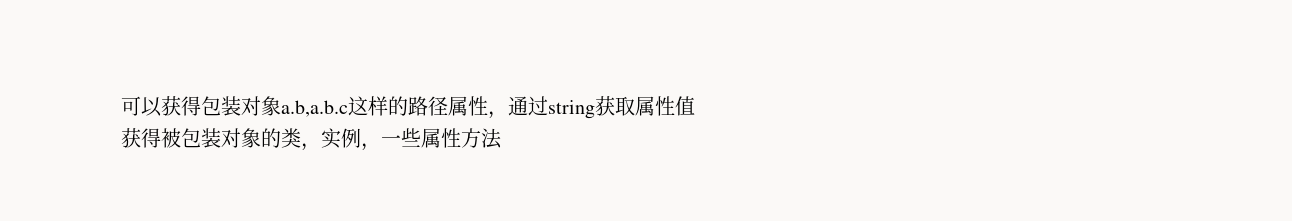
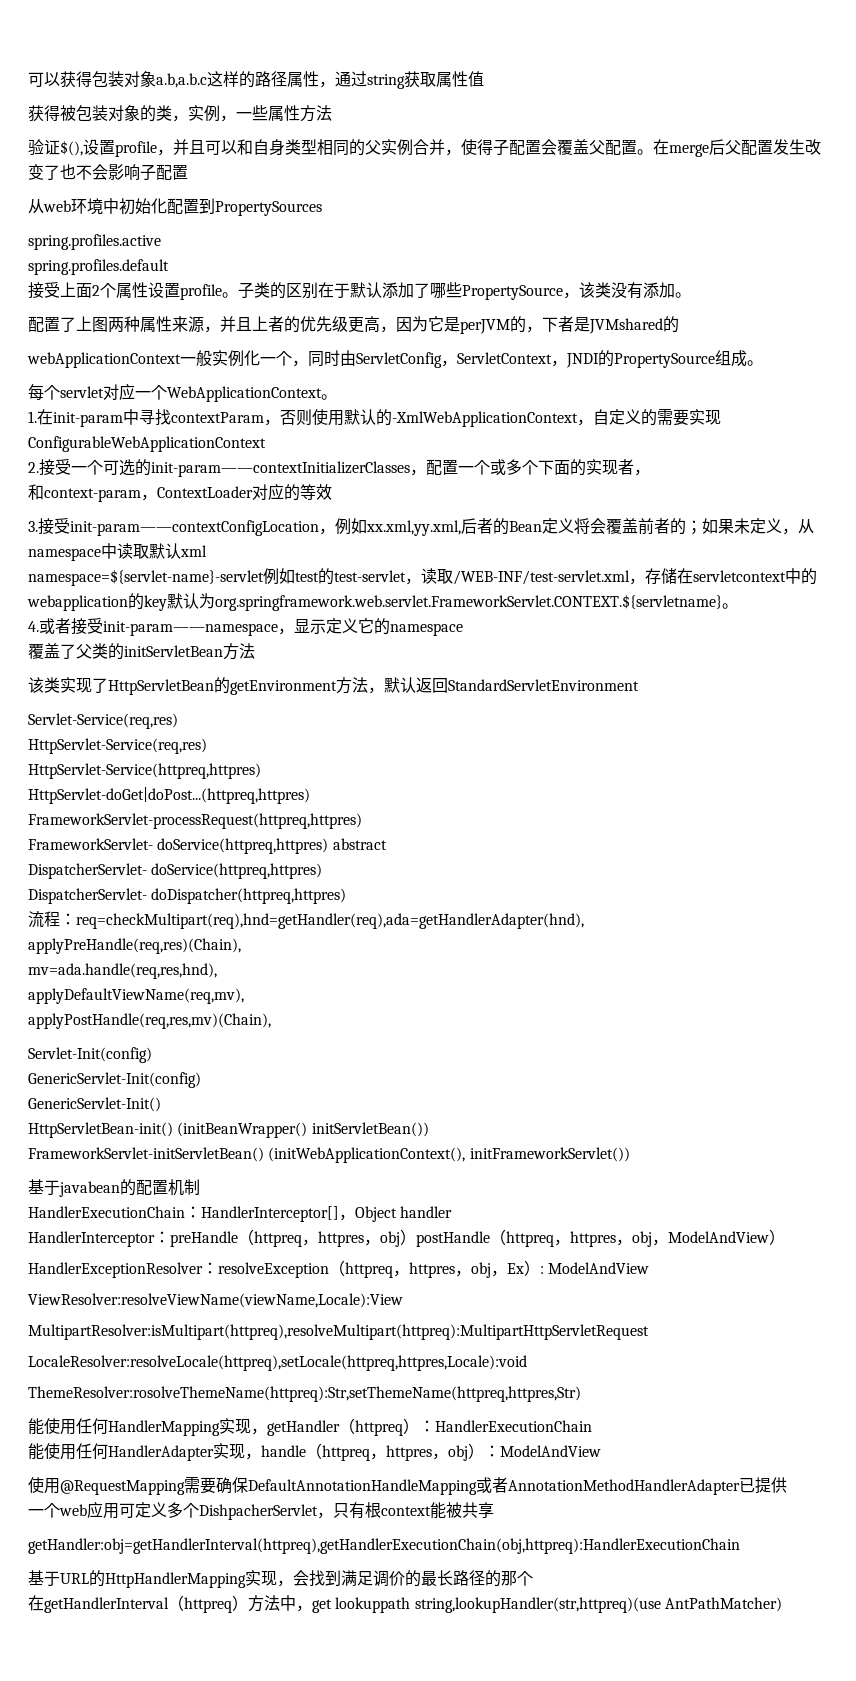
+ 验证$(),设置profile，并且可以和自身类型相同的父实例合并，使得子配置会覆盖父配置。在merge后父配置发生改变了也不会影响子配置
+ 从web环境中初始化配置到PropertySources
+ spring.profiles.active
+ spring.profiles.default
+ 接受上面2个属性设置profile。子类的区别在于默认添加了哪些PropertySource，该类没有添加。
+ 配置了上图两种属性来源，并且上者的优先级更高，因为它是perJVM的，下者是JVMshared的
+ webApplicationContext一般实例化一个，同时由ServletConfig，ServletContext，JNDI的PropertySource组成。
+ 每个servlet对应一个WebApplicationContext。
+ 1.在init-param中寻找contextParam，否则使用默认的-XmlWebApplicationContext，自定义的需要实现ConfigurableWebApplicationContext
+ 2.接受一个可选的init-param——contextInitializerClasses，配置一个或多个下面的实现者，
+ 和context-param，ContextLoader对应的等效
+ 3.接受init-param——contextConfigLocation，例如xx.xml,yy.xml,后者的Bean定义将会覆盖前者的；如果未定义，从namespace中读取默认xml
+ namespace=${servlet-name}-servlet例如test的test-servlet，读取/WEB-INF/test-servlet.xml，存储在servletcontext中的webapplication的key默认为org.springframework.web.servlet.FrameworkServlet.CONTEXT.${servletname}。
+ 4.或者接受init-param——namespace，显示定义它的namespace
+ 覆盖了父类的initServletBean方法
+ 该类实现了HttpServletBean的getEnvironment方法，默认返回StandardServletEnvironment
+ Servlet-Service(req,res)
+ HttpServlet-Service(req,res)
+ HttpServlet-Service(httpreq,httpres)
+ HttpServlet-doGet|doPost...(httpreq,httpres)
+ FrameworkServlet-processRequest(httpreq,httpres)
+ FrameworkServlet- doService(httpreq,httpres) abstract
+ DispatcherServlet- doService(httpreq,httpres)
+ DispatcherServlet- doDispatcher(httpreq,httpres)
+ 流程：req=checkMultipart(req),hnd=getHandler(req),ada=getHandlerAdapter(hnd),
+ applyPreHandle(req,res)(Chain),
+ mv=ada.handle(req,res,hnd),
+ applyDefaultViewName(req,mv),
+ applyPostHandle(req,res,mv)(Chain),
+ Servlet-Init(config)
+ GenericServlet-Init(config)
+ GenericServlet-Init()
+ HttpServletBean-init() (initBeanWrapper() initServletBean())
+ FrameworkServlet-initServletBean() (initWebApplicationContext(), initFrameworkServlet())
+ 基于javabean的配置机制
+ HandlerExecutionChain：HandlerInterceptor[]，Object handler
+ HandlerInterceptor：preHandle（httpreq，httpres，obj）postHandle（httpreq，httpres，obj，ModelAndView）
+ HandlerExceptionResolver：resolveException（httpreq，httpres，obj，Ex）: ModelAndView
+ ViewResolver:resolveViewName(viewName,Locale):View
+ MultipartResolver:isMultipart(httpreq),resolveMultipart(httpreq):MultipartHttpServletRequest
+ LocaleResolver:resolveLocale(httpreq),setLocale(httpreq,httpres,Locale):void
+ ThemeResolver:rosolveThemeName(httpreq):Str,setThemeName(httpreq,httpres,Str)
+ 能使用任何HandlerMapping实现，getHandler（httpreq）：HandlerExecutionChain
+ 能使用任何HandlerAdapter实现，handle（httpreq，httpres，obj）：ModelAndView
+ 使用@RequestMapping需要确保DefaultAnnotationHandleMapping或者AnnotationMethodHandlerAdapter已提供
+ 一个web应用可定义多个DishpacherServlet，只有根context能被共享
+ getHandler:obj=getHandlerInterval(httpreq),getHandlerExecutionChain(obj,httpreq):HandlerExecutionChain
+ 基于URL的HttpHandlerMapping实现，会找到满足调价的最长路径的那个
+ 在getHandlerInterval（httpreq）方法中，get lookuppath string,lookupHandler(str,httpreq)(use AntPathMatcher)

